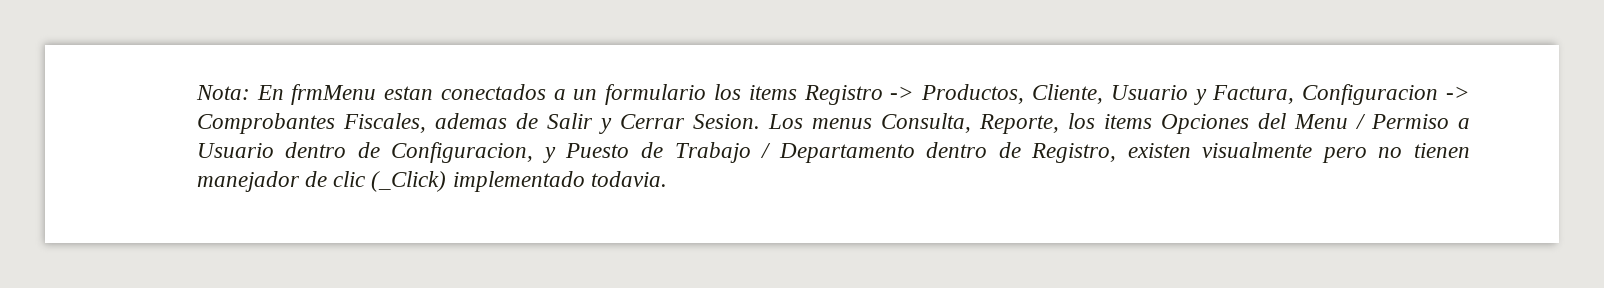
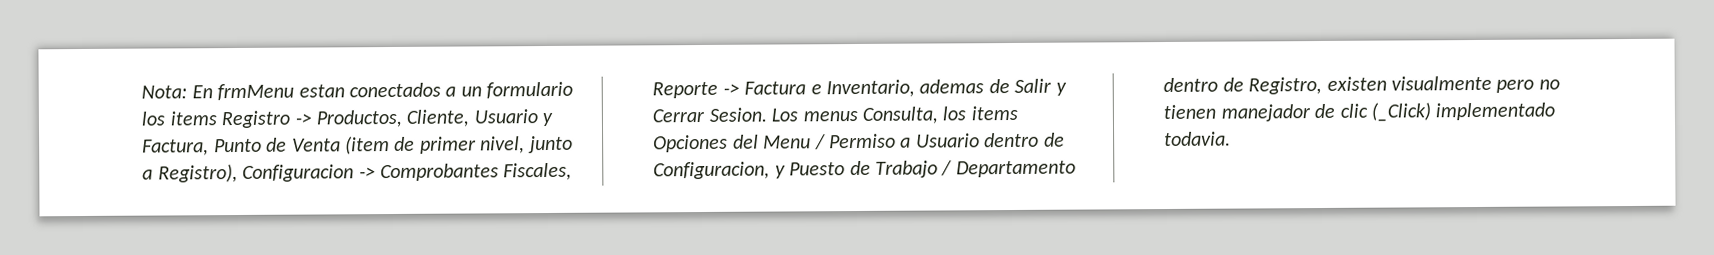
- Nota: En frmMenu estan conectados a un formulario los items Registro -> Productos, Cliente, Usuario y Factura, Configuracion -> Comprobantes Fiscales, ademas de Salir y Cerrar Sesion.
+ Nota: En frmMenu estan conectados a un formulario los items Registro -> Productos, Cliente, Usuario y Factura, Punto de Venta (item de primer nivel, junto a Registro), Configuracion -> Comprobantes Fiscales, Reporte -> Factura e Inventario, ademas de Salir y Cerrar Sesion.
- Los menus Consulta, Reporte, los items Opciones del Menu / Permiso a Usuario dentro de Configuracion, y Puesto de Trabajo / Departamento dentro de Registro, existen visualmente pero no tienen manejador de clic (_Click) implementado todavia.
+ Los menus Consulta, los items Opciones del Menu / Permiso a Usuario dentro de Configuracion, y Puesto de Trabajo / Departamento dentro de Registro, existen visualmente pero no tienen manejador de clic (_Click) implementado todavia.

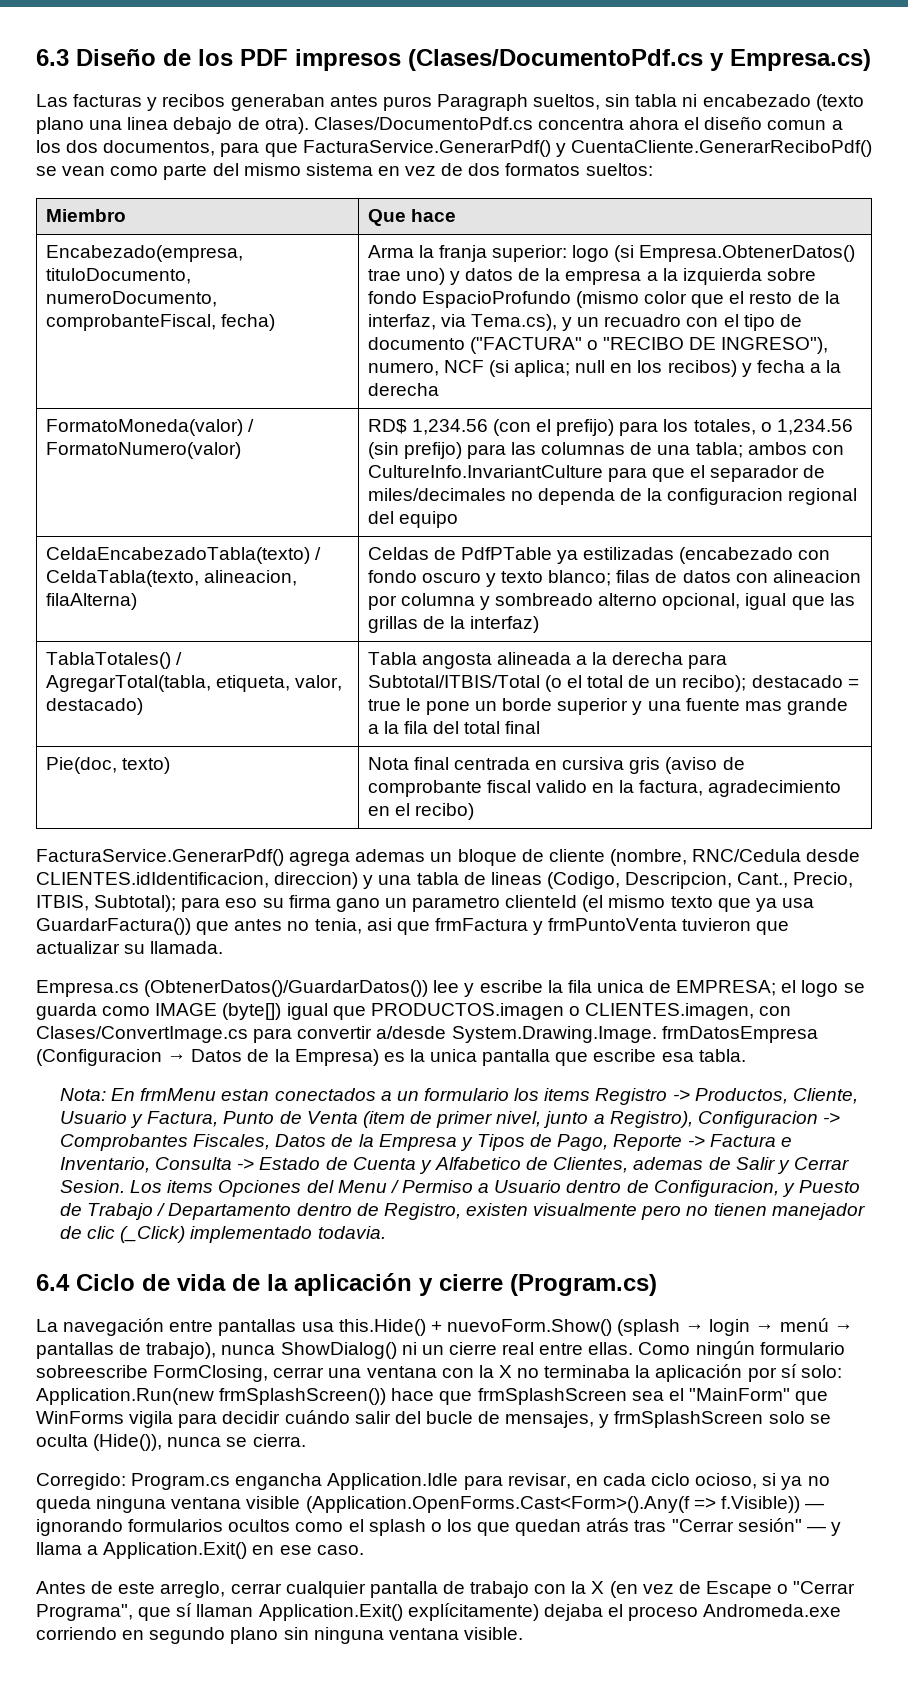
+ 6.3 Diseño de los PDF impresos (Clases/DocumentoPdf.cs y Empresa.cs)
+ Las facturas y recibos generaban antes puros Paragraph sueltos, sin tabla ni encabezado (texto plano una linea debajo de otra). Clases/DocumentoPdf.cs concentra ahora el diseño comun a los dos documentos, para que FacturaService.GenerarPdf() y CuentaCliente.GenerarReciboPdf() se vean como parte del mismo sistema en vez de dos formatos sueltos:
+ Miembro | Que hace
+ Encabezado(empresa, tituloDocumento, numeroDocumento, comprobanteFiscal, fecha) | Arma la franja superior: logo (si Empresa.ObtenerDatos() trae uno) y datos de la empresa a la izquierda sobre fondo EspacioProfundo (mismo color que el resto de la interfaz, via Tema.cs), y un recuadro con el tipo de documento ("FACTURA" o "RECIBO DE INGRESO"), numero, NCF (si aplica; null en los recibos) y fecha a la derecha
+ FormatoMoneda(valor) / FormatoNumero(valor) | RD$ 1,234.56 (con el prefijo) para los totales, o 1,234.56 (sin prefijo) para las columnas de una tabla; ambos con CultureInfo.InvariantCulture para que el separador de miles/decimales no dependa de la configuracion regional del equipo
+ CeldaEncabezadoTabla(texto) / CeldaTabla(texto, alineacion, filaAlterna) | Celdas de PdfPTable ya estilizadas (encabezado con fondo oscuro y texto blanco; filas de datos con alineacion por columna y sombreado alterno opcional, igual que las grillas de la interfaz)
+ TablaTotales() / AgregarTotal(tabla, etiqueta, valor, destacado) | Tabla angosta alineada a la derecha para Subtotal/ITBIS/Total (o el total de un recibo); destacado = true le pone un borde superior y una fuente mas grande a la fila del total final
+ Pie(doc, texto) | Nota final centrada en cursiva gris (aviso de comprobante fiscal valido en la factura, agradecimiento en el recibo)
+ FacturaService.GenerarPdf() agrega ademas un bloque de cliente (nombre, RNC/Cedula desde CLIENTES.idIdentificacion, direccion) y una tabla de lineas (Codigo, Descripcion, Cant., Precio, ITBIS, Subtotal); para eso su firma gano un parametro clienteId (el mismo texto que ya usa GuardarFactura()) que antes no tenia, asi que frmFactura y frmPuntoVenta tuvieron que actualizar su llamada.
+ Empresa.cs (ObtenerDatos()/GuardarDatos()) lee y escribe la fila unica de EMPRESA; el logo se guarda como IMAGE (byte[]) igual que PRODUCTOS.imagen o CLIENTES.imagen, con Clases/ConvertImage.cs para convertir a/desde System.Drawing.Image. frmDatosEmpresa (Configuracion → Datos de la Empresa) es la unica pantalla que escribe esa tabla.
- Nota: En frmMenu estan conectados a un formulario los items Registro -> Productos, Cliente, Usuario y Factura, Punto de Venta (item de primer nivel, junto a Registro), Configuracion -> Comprobantes Fiscales, Reporte -> Factura e Inventario, ademas de Salir y Cerrar Sesion.
+ Nota: En frmMenu estan conectados a un formulario los items Registro -> Productos, Cliente, Usuario y Factura, Punto de Venta (item de primer nivel, junto a Registro), Configuracion -> Comprobantes Fiscales, Datos de la Empresa y Tipos de Pago, Reporte -> Factura e Inventario, Consulta -> Estado de Cuenta y Alfabetico de Clientes, ademas de Salir y Cerrar Sesion.
- Los menus Consulta, los items Opciones del Menu / Permiso a Usuario dentro de Configuracion, y Puesto de Trabajo / Departamento dentro de Registro, existen visualmente pero no tienen manejador de clic (_Click) implementado todavia.
+ Los items Opciones del Menu / Permiso a Usuario dentro de Configuracion, y Puesto de Trabajo / Departamento dentro de Registro, existen visualmente pero no tienen manejador de clic (_Click) implementado todavia.
+ 6.4 Ciclo de vida de la aplicación y cierre (Program.cs)
+ La navegación entre pantallas usa this.Hide() + nuevoForm.Show() (splash → login → menú → pantallas de trabajo), nunca ShowDialog() ni un cierre real entre ellas. Como ningún formulario sobreescribe FormClosing, cerrar una ventana con la X no terminaba la aplicación por sí solo: Application.Run(new frmSplashScreen()) hace que frmSplashScreen sea el "MainForm" que WinForms vigila para decidir cuándo salir del bucle de mensajes, y frmSplashScreen solo se oculta (Hide()), nunca se cierra.
+ Corregido: Program.cs engancha Application.Idle para revisar, en cada ciclo ocioso, si ya no queda ninguna ventana visible (Application.OpenForms.Cast<Form>().Any(f => f.Visible)) — ignorando formularios ocultos como el splash o los que quedan atrás tras "Cerrar sesión" — y llama a Application.Exit() en ese caso.
+ Antes de este arreglo, cerrar cualquier pantalla de trabajo con la X (en vez de Escape o "Cerrar Programa", que sí llaman Application.Exit() explícitamente) dejaba el proceso Andromeda.exe corriendo en segundo plano sin ninguna ventana visible.

